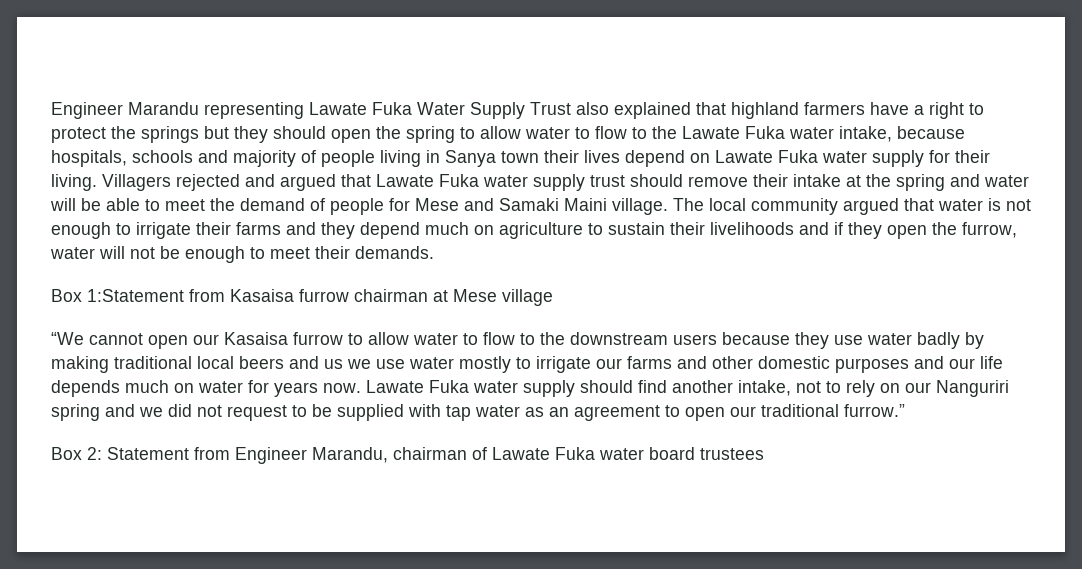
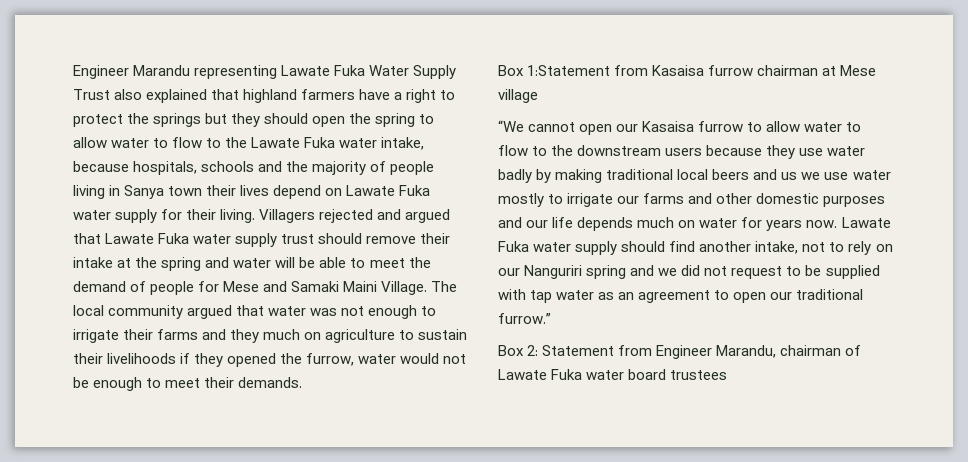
- Engineer Marandu representing Lawate Fuka Water Supply Trust also explained that highland farmers have a right to protect the springs but they should open the spring to allow water to flow to the Lawate Fuka water intake, because hospitals, schools and majority of people living in Sanya town their lives depend on Lawate Fuka water supply for their living.
+ Engineer Marandu representing Lawate Fuka Water Supply Trust also explained that highland farmers have a right to protect the springs but they should open the spring to allow water to flow to the Lawate Fuka water intake, because hospitals, schools and the majority of people living in Sanya town their lives depend on Lawate Fuka water supply for their living.
- Villagers rejected and argued that Lawate Fuka water supply trust should remove their intake at the spring and water will be able to meet the demand of people for Mese and Samaki Maini village.
+ Villagers rejected and argued that Lawate Fuka water supply trust should remove their intake at the spring and water will be able to meet the demand of people for Mese and Samaki Maini Village.
- The local community argued that water is not enough to irrigate their farms and they depend much on agriculture to sustain their livelihoods and if they open the furrow, water will not be enough to meet their demands.
+ The local community argued that water was not enough to irrigate their farms and they much on agriculture to sustain their livelihoods if they opened the furrow, water would not be enough to meet their demands.

